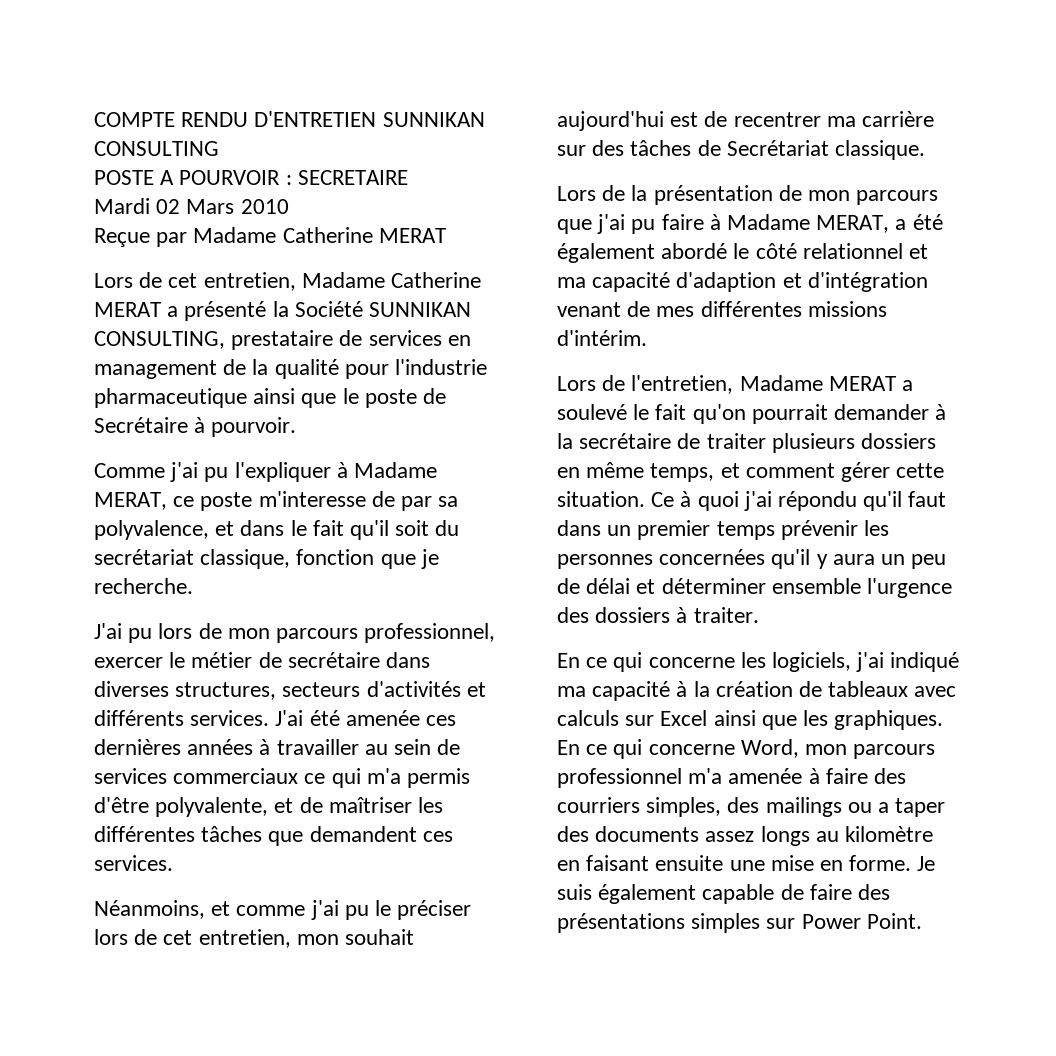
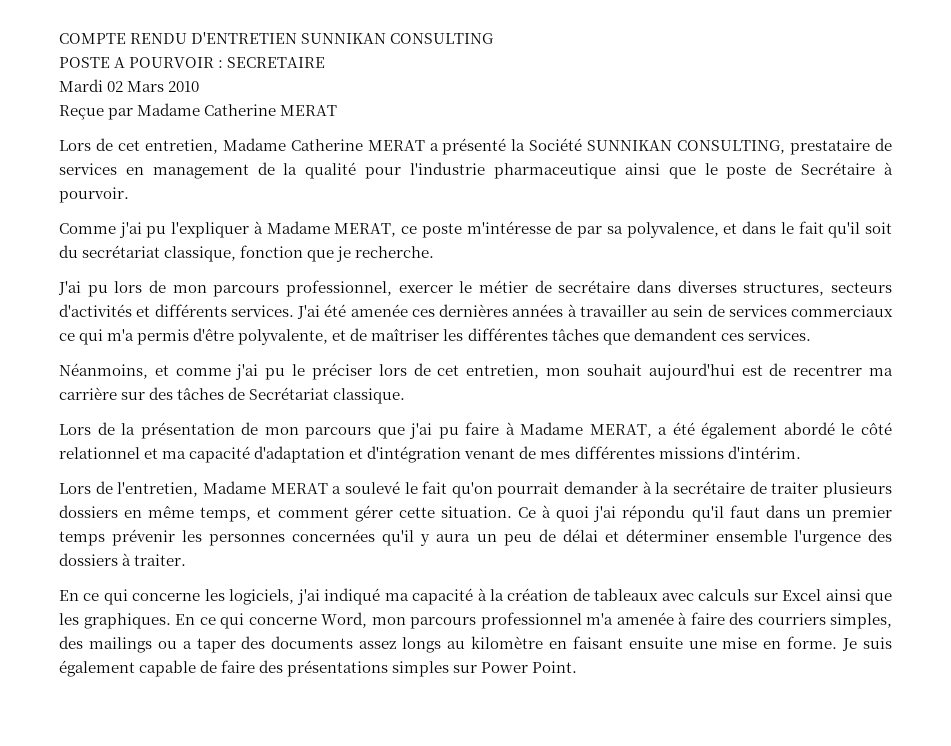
- Comme j'ai pu l'expliquer à Madame MERAT, ce poste m'interesse de par sa polyvalence, et dans le fait qu'il soit du secrétariat classique, fonction que je recherche.
+ Comme j'ai pu l'expliquer à Madame MERAT, ce poste m'intéresse de par sa polyvalence, et dans le fait qu'il soit du secrétariat classique, fonction que je recherche.
- Lors de la présentation de mon parcours que j'ai pu faire à Madame MERAT, a été également abordé le côté relationnel et ma capacité d'adaption et d'intégration venant de mes différentes missions d'intérim.
+ Lors de la présentation de mon parcours que j'ai pu faire à Madame MERAT, a été également abordé le côté relationnel et ma capacité d'adaptation et d'intégration venant de mes différentes missions d'intérim.

